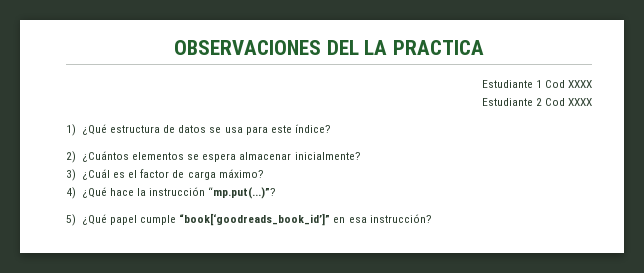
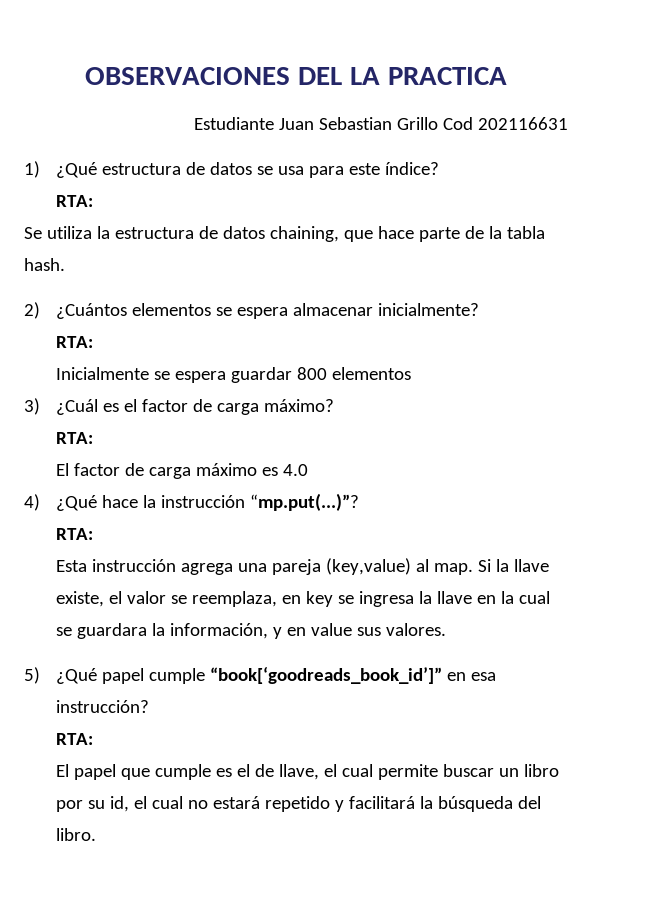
- Estudiante 1 Cod XXXX
- Estudiante 2 Cod XXXX
+ Estudiante Juan Sebastian Grillo Cod 202116631
  1) ¿Qué estructura de datos se usa para este índice?
+ RTA:
+ Se utiliza la estructura de datos chaining, que hace parte de la tabla hash.
  2) ¿Cuántos elementos se espera almacenar inicialmente?
+ RTA:
+ Inicialmente se espera guardar 800 elementos
  3) ¿Cuál es el factor de carga máximo?
+ RTA:
+ El factor de carga máximo es 4.0
  4) ¿Qué hace la instrucción “mp.put(...)”?
+ RTA:
+ Esta instrucción agrega una pareja (key,value) al map. Si la llave existe, el valor se reemplaza, en key se ingresa la llave en la cual se guardara la información, y en value sus valores.
  5) ¿Qué papel cumple “book[‘goodreads_book_id’]” en esa instrucción?
+ RTA:
+ El papel que cumple es el de llave, el cual permite buscar un libro por su id, el cual no estará repetido y facilitará la búsqueda del libro.

